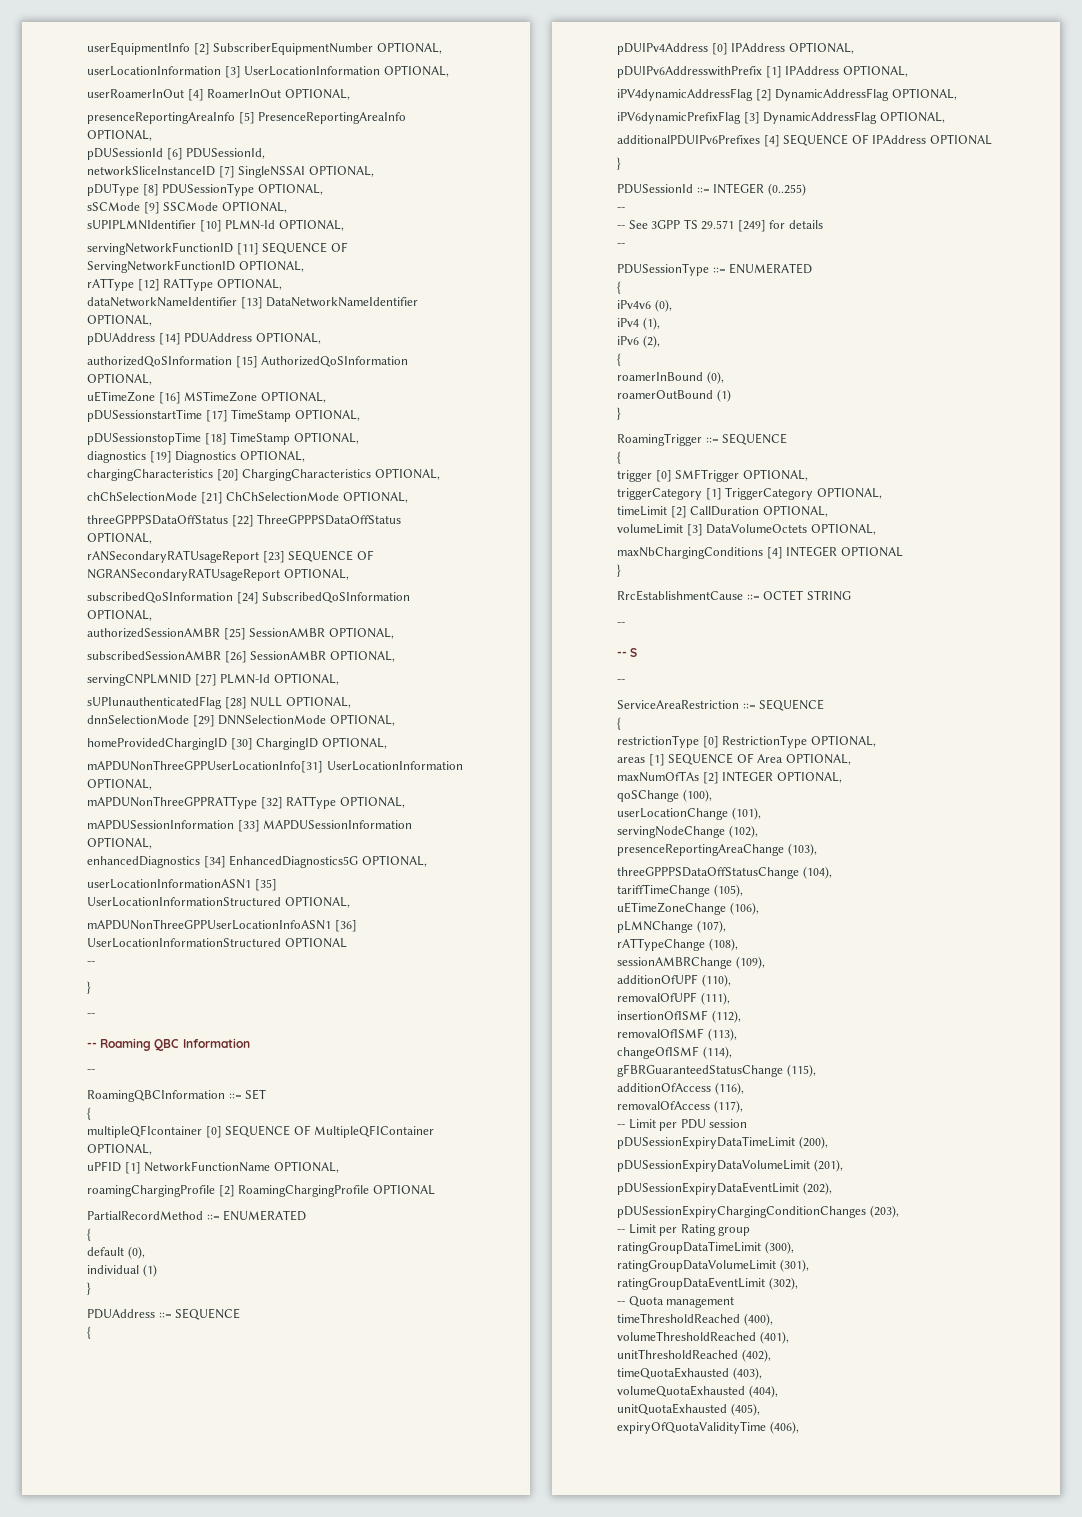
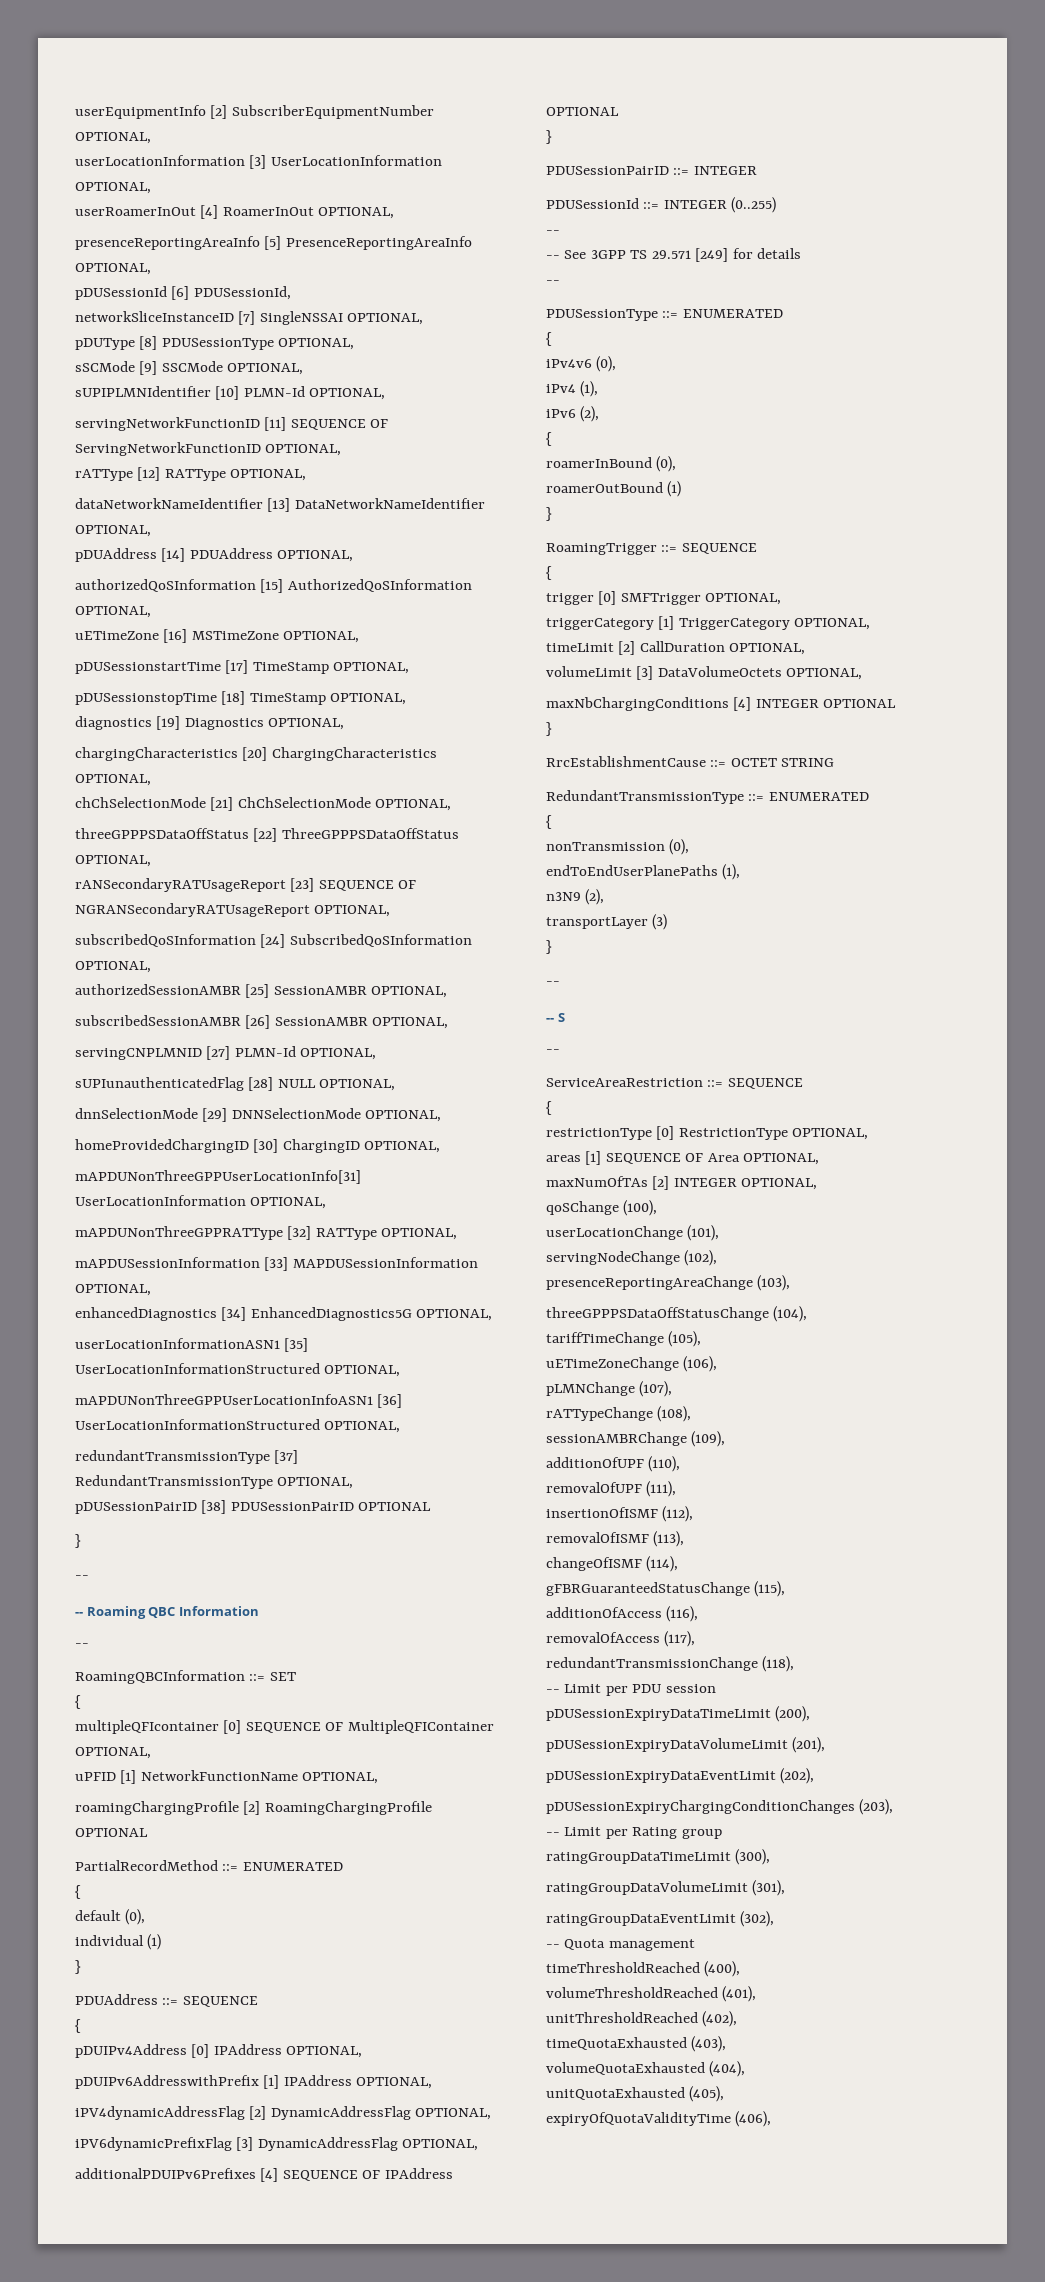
- mAPDUNonThreeGPPUserLocationInfoASN1 [36] UserLocationInformationStructured OPTIONAL
- --
+ mAPDUNonThreeGPPUserLocationInfoASN1 [36] UserLocationInformationStructured OPTIONAL,
+ redundantTransmissionType [37] RedundantTransmissionType OPTIONAL,
+ pDUSessionPairID [38] PDUSessionPairID OPTIONAL
+ PDUSessionPairID ::= INTEGER
+ RedundantTransmissionType ::= ENUMERATED
+ {
+ nonTransmission (0),
+ endToEndUserPlanePaths (1),
+ n3N9 (2),
+ transportLayer (3)
+ }
+ redundantTransmissionChange (118),

